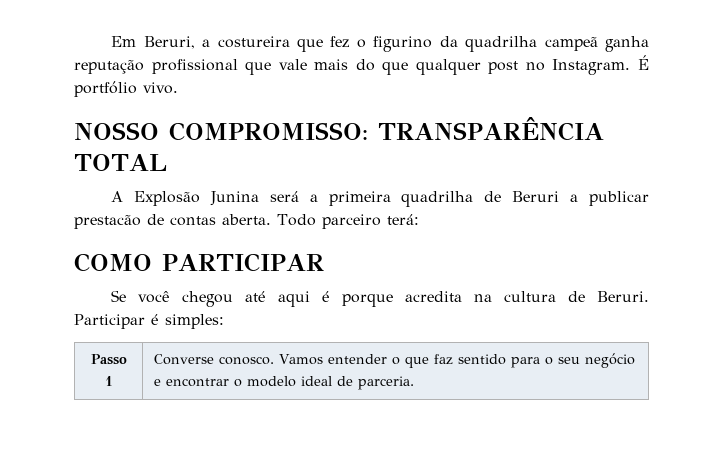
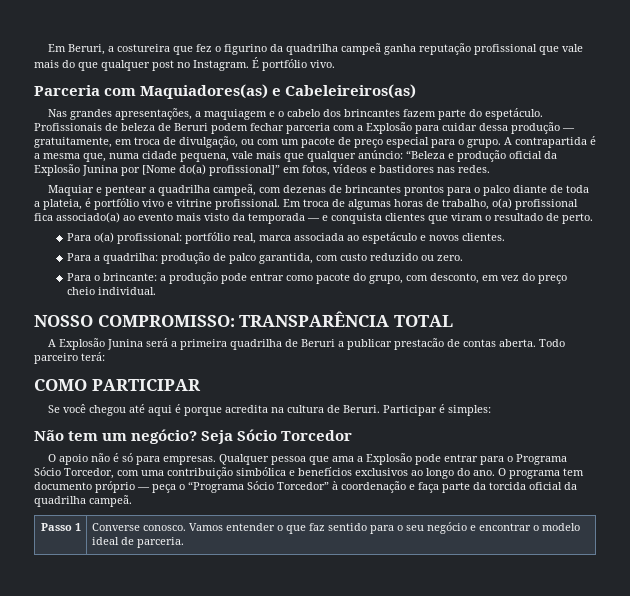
+ Parceria com Maquiadores(as) e Cabeleireiros(as)
+ Nas grandes apresentações, a maquiagem e o cabelo dos brincantes fazem parte do espetáculo. Profissionais de beleza de Beruri podem fechar parceria com a Explosão para cuidar dessa produção — gratuitamente, em troca de divulgação, ou com um pacote de preço especial para o grupo. A contrapartida é a mesma que, numa cidade pequena, vale mais que qualquer anúncio: “Beleza e produção oficial da Explosão Junina por [Nome do(a) profissional]” em fotos, vídeos e bastidores nas redes.
+ Maquiar e pentear a quadrilha campeã, com dezenas de brincantes prontos para o palco diante de toda a plateia, é portfólio vivo e vitrine profissional. Em troca de algumas horas de trabalho, o(a) profissional fica associado(a) ao evento mais visto da temporada — e conquista clientes que viram o resultado de perto.
+ Para o(a) profissional: portfólio real, marca associada ao espetáculo e novos clientes.
+ Para a quadrilha: produção de palco garantida, com custo reduzido ou zero.
+ Para o brincante: a produção pode entrar como pacote do grupo, com desconto, em vez do preço cheio individual.
+ Não tem um negócio? Seja Sócio Torcedor
+ O apoio não é só para empresas. Qualquer pessoa que ama a Explosão pode entrar para o Programa Sócio Torcedor, com uma contribuição simbólica e benefícios exclusivos ao longo do ano. O programa tem documento próprio — peça o “Programa Sócio Torcedor” à coordenação e faça parte da torcida oficial da quadrilha campeã.

